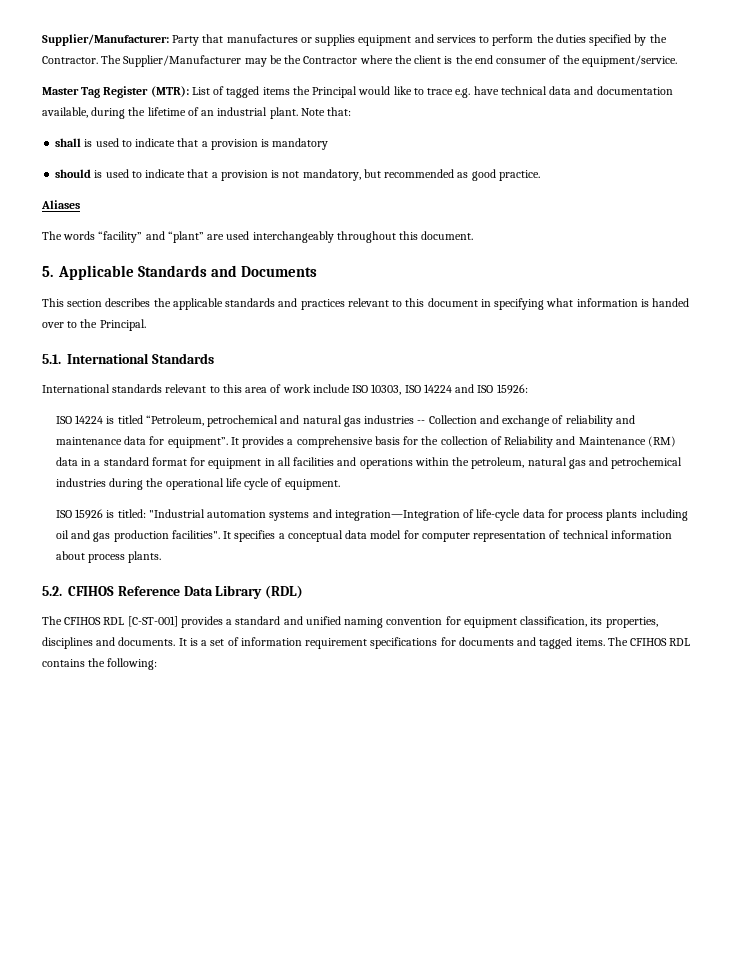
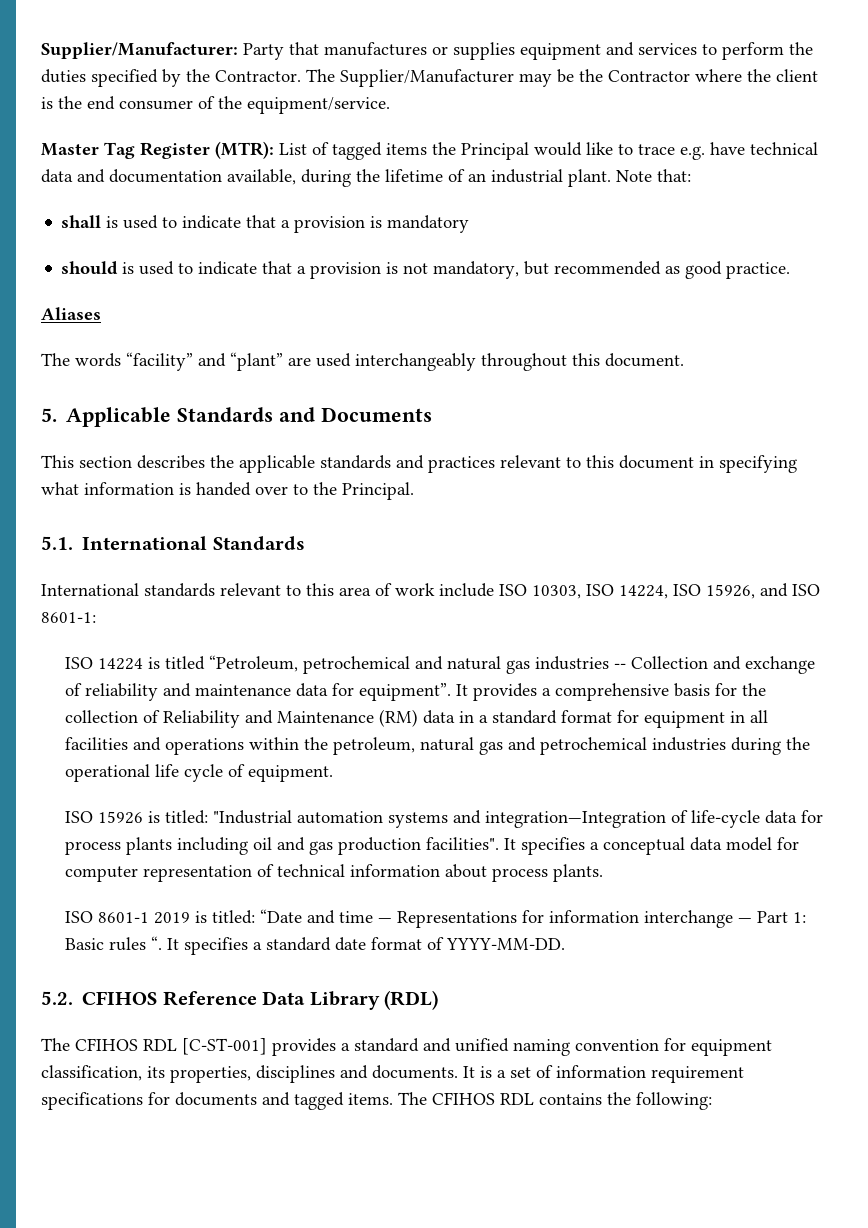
- International standards relevant to this area of work include ISO 10303, ISO 14224 and ISO 15926:
+ International standards relevant to this area of work include ISO 10303, ISO 14224, ISO 15926, and ISO 8601-1:
+ ISO 8601-1 2019 is titled: “Date and time — Representations for information interchange — Part 1: Basic rules “. It specifies a standard date format of YYYY-MM-DD.

